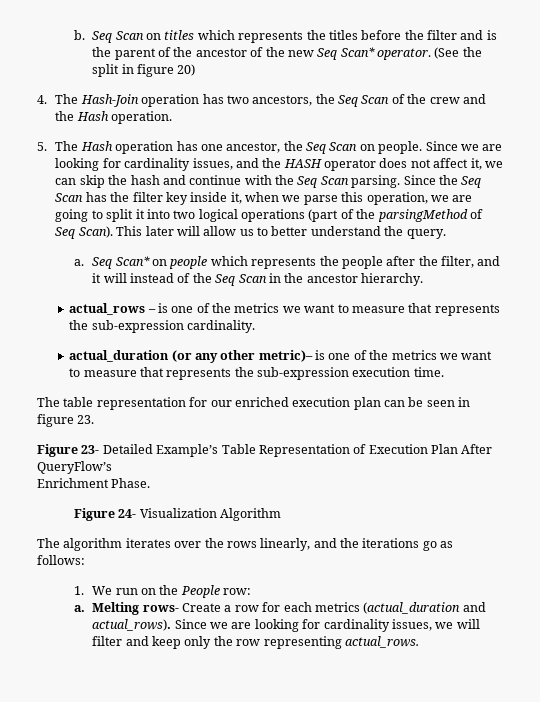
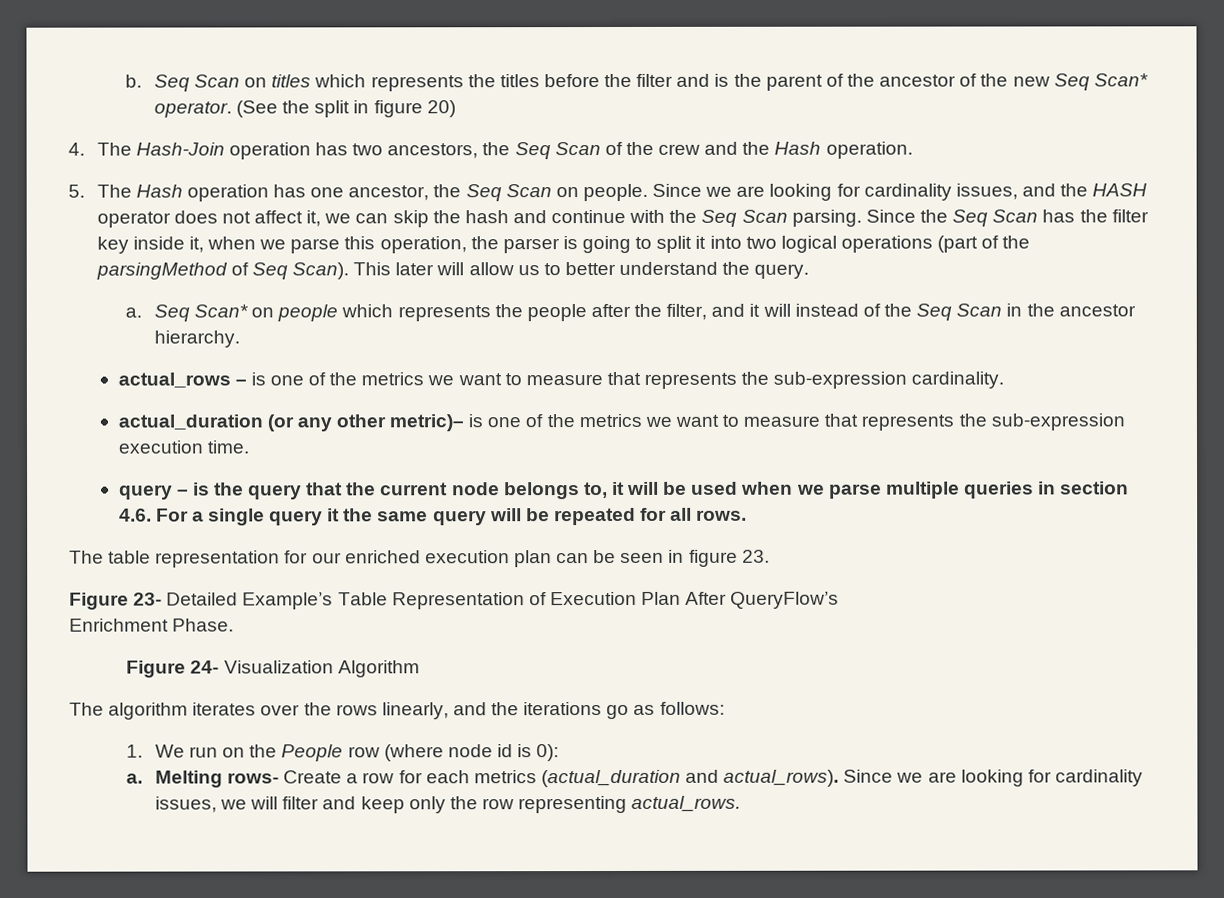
- Since the Seq Scan has the filter key inside it, when we parse this operation, we are going to split it into two logical operations (part of the parsingMethod of Seq Scan).
+ Since the Seq Scan has the filter key inside it, when we parse this operation, the parser is going to split it into two logical operations (part of the parsingMethod of Seq Scan).
+ query – is the query that the current node belongs to, it will be used when we parse multiple queries in section 4.6. For a single query it the same query will be repeated for all rows.
- 1. We run on the People row:
+ 1. We run on the People row (where node id is 0):

